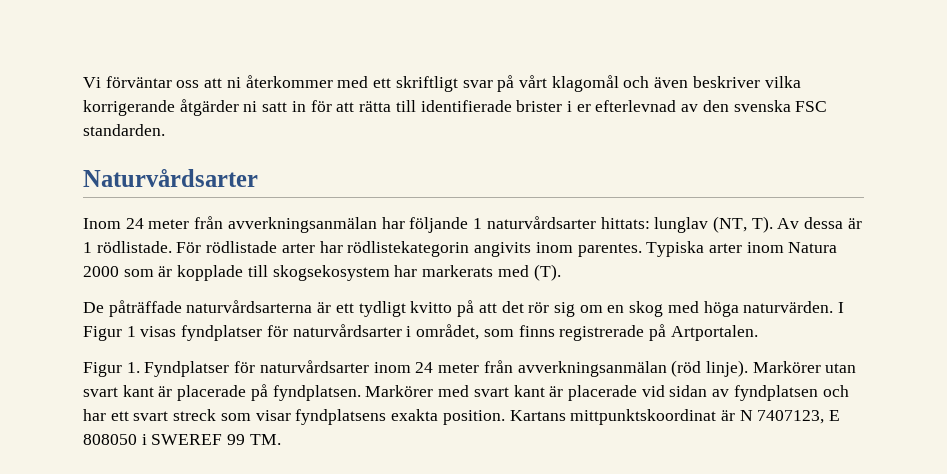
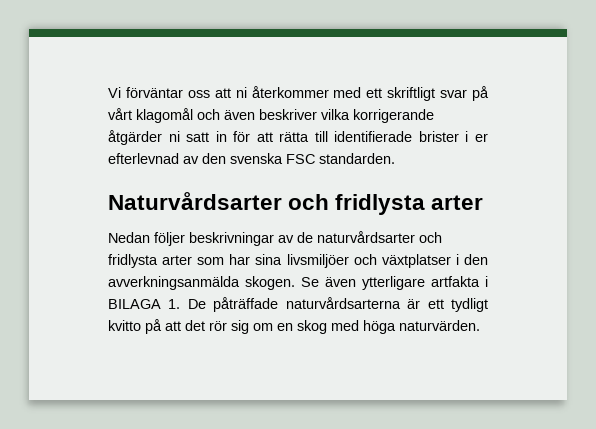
- Naturvårdsarter
- Inom 24 meter från avverkningsanmälan har följande 1 naturvårdsarter hittats: lunglav (NT, T). Av dessa är 1 rödlistade. För rödlistade arter har rödlistekategorin angivits inom parentes. Typiska arter inom Natura 2000 som är kopplade till skogsekosystem har markerats med (T).
- De påträffade naturvårdsarterna är ett tydligt kvitto på att det rör sig om en skog med höga naturvärden. I Figur 1 visas fyndplatser för naturvårdsarter i området, som finns registrerade på Artportalen.
- Figur 1. Fyndplatser för naturvårdsarter inom 24 meter från avverkningsanmälan (röd linje). Markörer utan svart kant är placerade på fyndplatsen. Markörer med svart kant är placerade vid sidan av fyndplatsen och har ett svart streck som visar fyndplatsens exakta position. Kartans mittpunktskoordinat är N 7407123, E 808050 i SWEREF 99 TM.
+ Naturvårdsarter och fridlysta arter
+ Nedan följer beskrivningar av de naturvårdsarter och fridlysta arter som har sina livsmiljöer och växtplatser i den avverkningsanmälda skogen. Se även ytterligare artfakta i BILAGA 1. De påträffade naturvårdsarterna är ett tydligt kvitto på att det rör sig om en skog med höga naturvärden.

